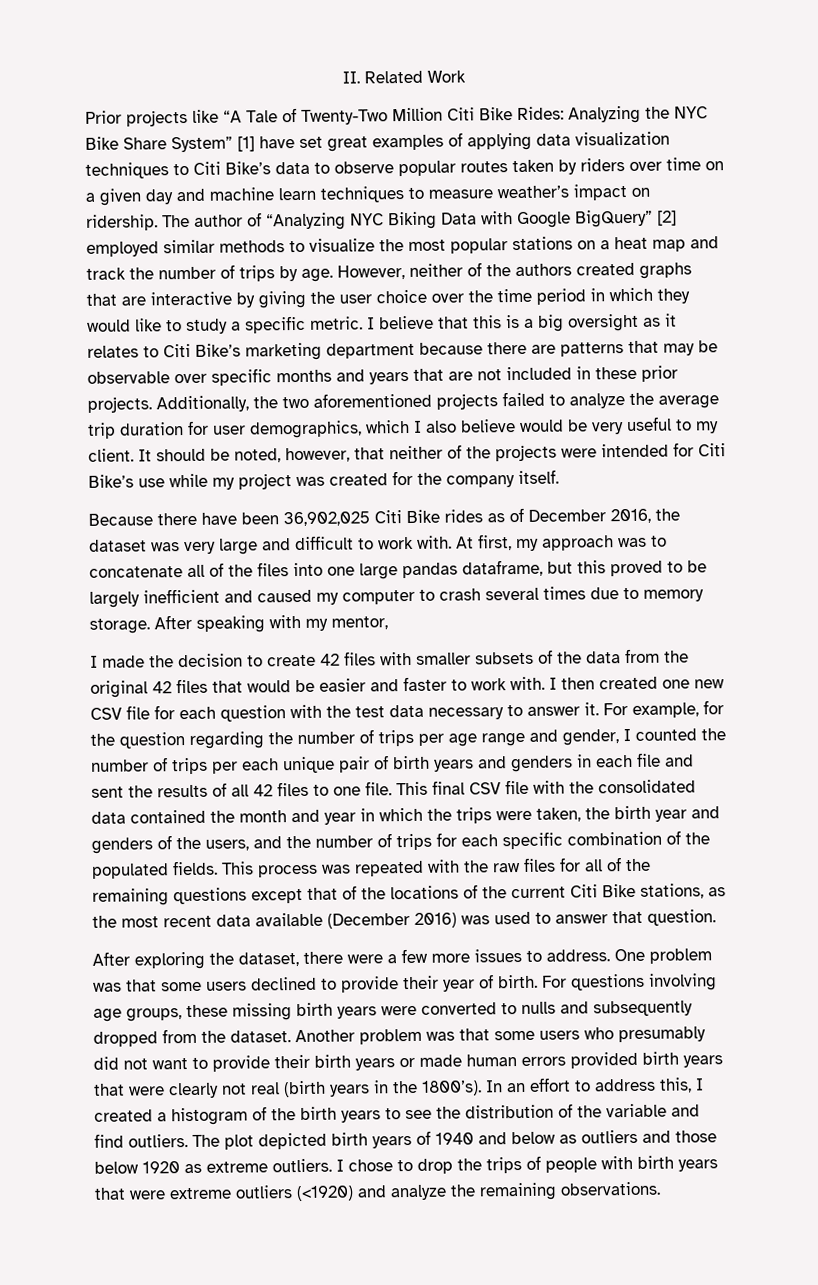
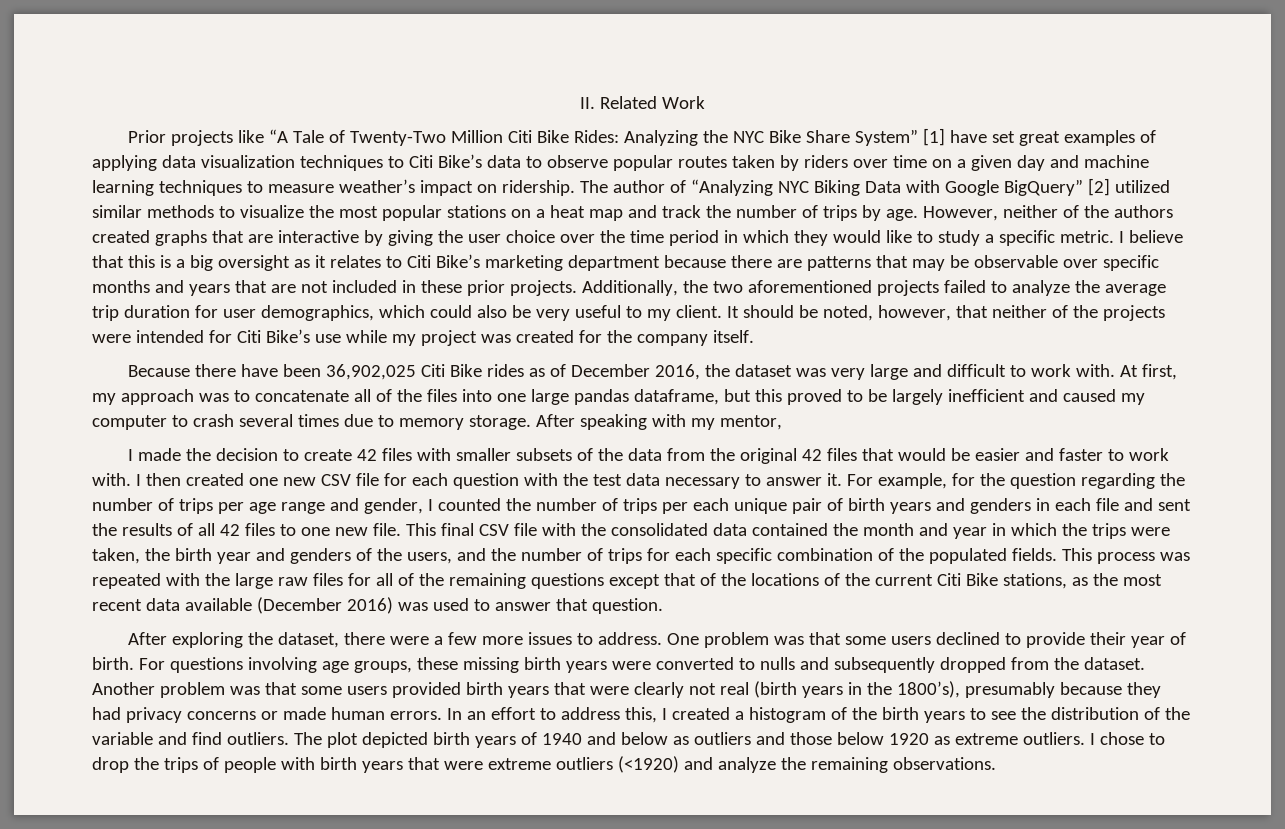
- Prior projects like “A Tale of Twenty-Two Million Citi Bike Rides: Analyzing the NYC Bike Share System” [1] have set great examples of applying data visualization techniques to Citi Bike’s data to observe popular routes taken by riders over time on a given day and machine learn techniques to measure weather’s impact on ridership.
+ Prior projects like “A Tale of Twenty-Two Million Citi Bike Rides: Analyzing the NYC Bike Share System” [1] have set great examples of applying data visualization techniques to Citi Bike’s data to observe popular routes taken by riders over time on a given day and machine learning techniques to measure weather’s impact on ridership.
- The author of “Analyzing NYC Biking Data with Google BigQuery” [2] employed similar methods to visualize the most popular stations on a heat map and track the number of trips by age.
+ The author of “Analyzing NYC Biking Data with Google BigQuery” [2] utilized similar methods to visualize the most popular stations on a heat map and track the number of trips by age.
- Additionally, the two aforementioned projects failed to analyze the average trip duration for user demographics, which I also believe would be very useful to my client.
+ Additionally, the two aforementioned projects failed to analyze the average trip duration for user demographics, which could also be very useful to my client.
- For example, for the question regarding the number of trips per age range and gender, I counted the number of trips per each unique pair of birth years and genders in each file and sent the results of all 42 files to one file.
+ For example, for the question regarding the number of trips per age range and gender, I counted the number of trips per each unique pair of birth years and genders in each file and sent the results of all 42 files to one new file.
- This process was repeated with the raw files for all of the remaining questions except that of the locations of the current Citi Bike stations, as the most recent data available (December 2016) was used to answer that question.
+ This process was repeated with the large raw files for all of the remaining questions except that of the locations of the current Citi Bike stations, as the most recent data available (December 2016) was used to answer that question.
- Another problem was that some users who presumably did not want to provide their birth years or made human errors provided birth years that were clearly not real (birth years in the 1800’s).
+ Another problem was that some users provided birth years that were clearly not real (birth years in the 1800’s), presumably because they had privacy concerns or made human errors.

